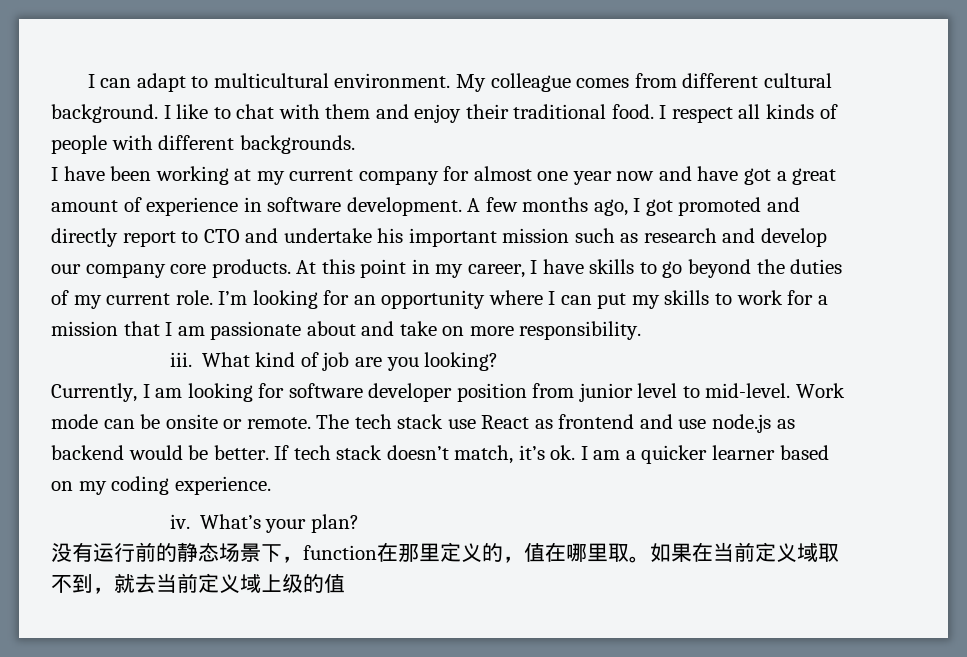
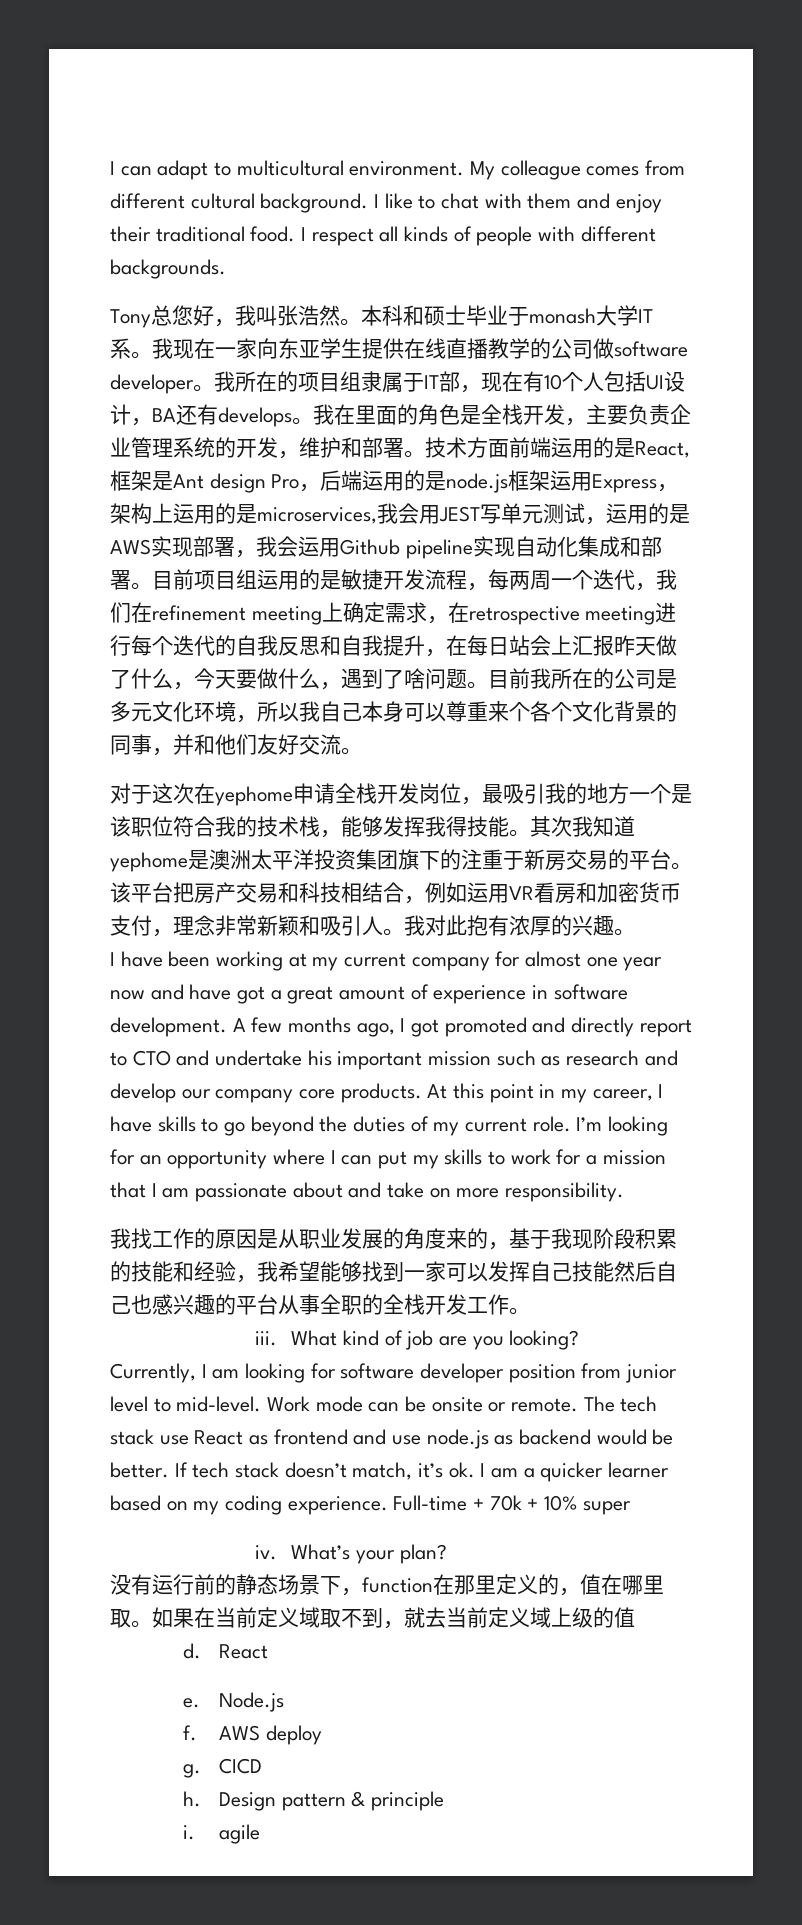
+ Tony总您好，我叫张浩然。本科和硕士毕业于monash大学IT系。我现在一家向东亚学生提供在线直播教学的公司做software developer。我所在的项目组隶属于IT部，现在有10个人包括UI设计，BA还有develops。我在里面的角色是全栈开发，主要负责企业管理系统的开发，维护和部署。技术方面前端运用的是React,框架是Ant design Pro，后端运用的是node.js框架运用Express，架构上运用的是microservices,我会用JEST写单元测试，运用的是AWS实现部署，我会运用Github pipeline实现自动化集成和部署。目前项目组运用的是敏捷开发流程，每两周一个迭代，我们在refinement meeting上确定需求，在retrospective meeting进行每个迭代的自我反思和自我提升，在每日站会上汇报昨天做了什么，今天要做什么，遇到了啥问题。目前我所在的公司是多元文化环境，所以我自己本身可以尊重来个各个文化背景的同事，并和他们友好交流。
+ 对于这次在yephome申请全栈开发岗位，最吸引我的地方一个是该职位符合我的技术栈，能够发挥我得技能。其次我知道yephome是澳洲太平洋投资集团旗下的注重于新房交易的平台。该平台把房产交易和科技相结合，例如运用VR看房和加密货币支付，理念非常新颖和吸引人。我对此抱有浓厚的兴趣。
+ 我找工作的原因是从职业发展的角度来的，基于我现阶段积累的技能和经验，我希望能够找到一家可以发挥自己技能然后自己也感兴趣的平台从事全职的全栈开发工作。
+ Full-time + 70k + 10% super
+ d. React
+ e. Node.js
+ f. AWS deploy
+ g. CICD
+ h. Design pattern & principle
+ i. agile

